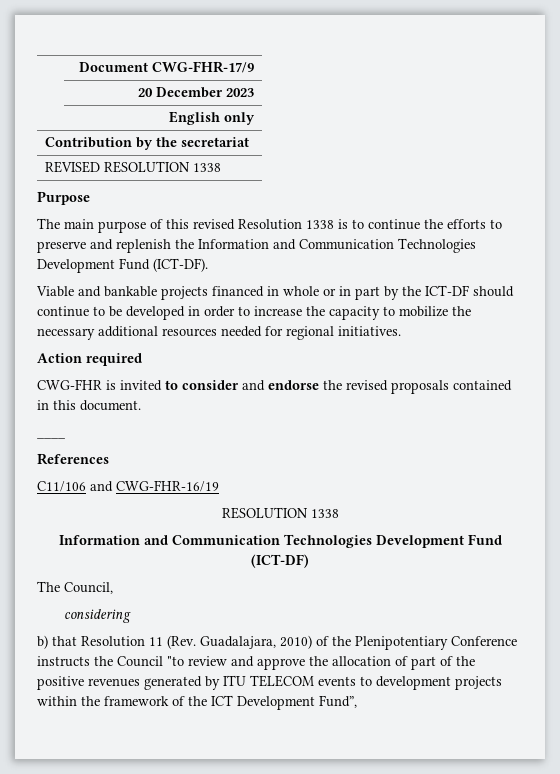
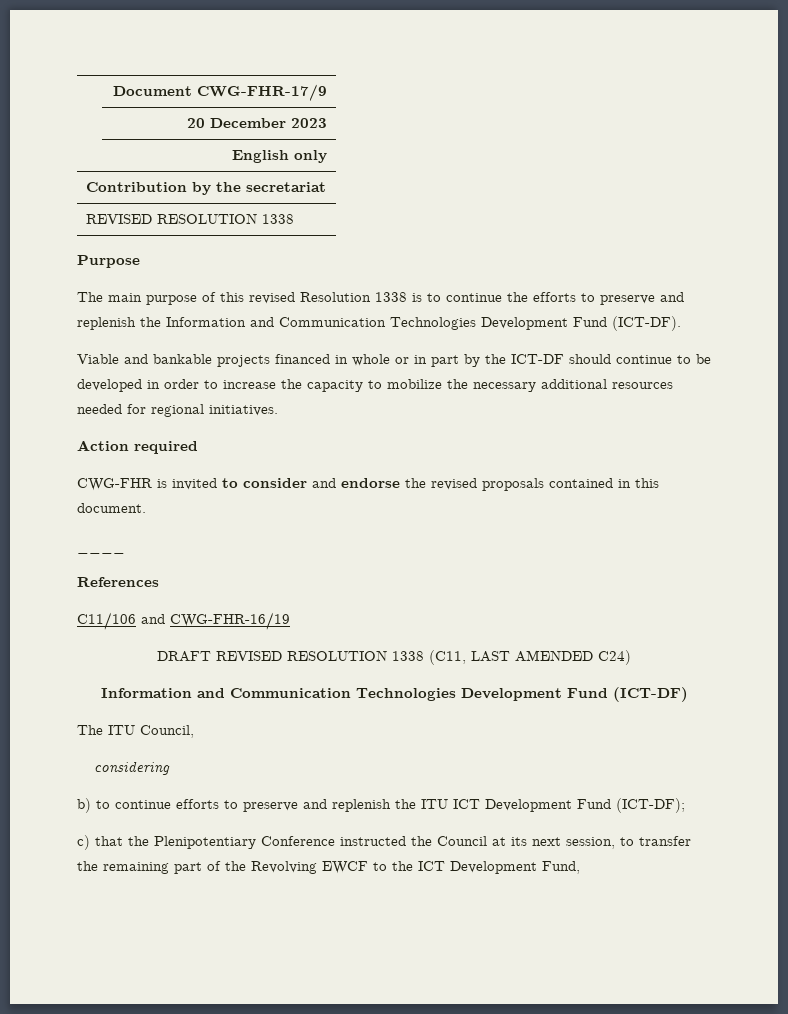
  C11/106 and CWG-FHR-16/19
- RESOLUTION 1338
+ DRAFT REVISED RESOLUTION 1338 (C11, LAST AMENDED C24)
- The Council,
+ The ITU Council,
- b) that Resolution 11 (Rev. Guadalajara, 2010) of the Plenipotentiary Conference instructs the Council "to review and approve the allocation of part of the positive revenues generated by ITU TELECOM events to development projects within the framework of the ICT Development Fund”,
+ b) to continue efforts to preserve and replenish the ITU ICT Development Fund (IСT-DF);
+ c) that the Plenipotentiary Conference instructed the Council at its next session, to transfer the remaining part of the Revolving EWCF to the ICT Development Fund,

